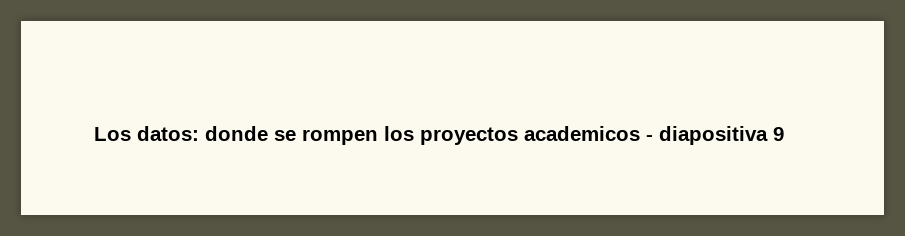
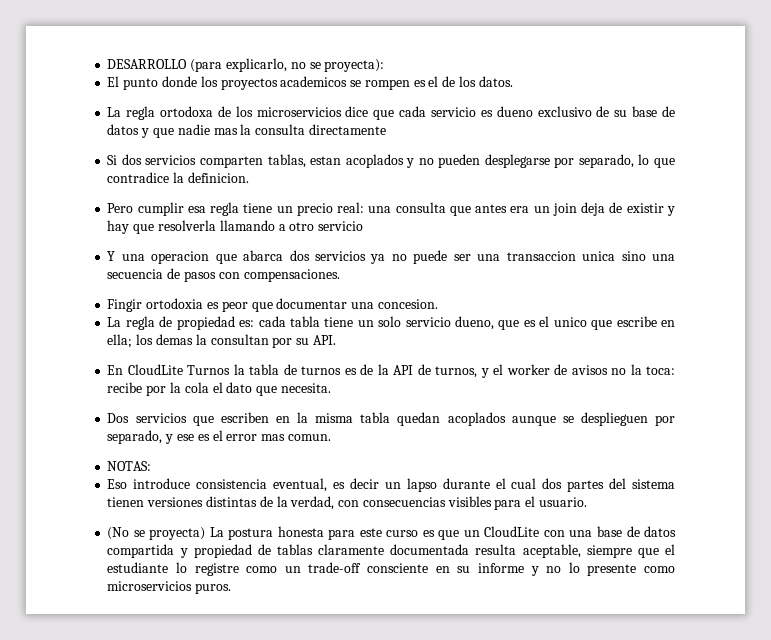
- Los datos: donde se rompen los proyectos academicos - diapositiva 9
+ DESARROLLO (para explicarlo, no se proyecta):
+ El punto donde los proyectos academicos se rompen es el de los datos.
+ La regla ortodoxa de los microservicios dice que cada servicio es dueno exclusivo de su base de datos y que nadie mas la consulta directamente
+ Si dos servicios comparten tablas, estan acoplados y no pueden desplegarse por separado, lo que contradice la definicion.
+ Pero cumplir esa regla tiene un precio real: una consulta que antes era un join deja de existir y hay que resolverla llamando a otro servicio
+ Y una operacion que abarca dos servicios ya no puede ser una transaccion unica sino una secuencia de pasos con compensaciones.
+ Fingir ortodoxia es peor que documentar una concesion.
+ La regla de propiedad es: cada tabla tiene un solo servicio dueno, que es el unico que escribe en ella; los demas la consultan por su API.
+ En CloudLite Turnos la tabla de turnos es de la API de turnos, y el worker de avisos no la toca: recibe por la cola el dato que necesita.
+ Dos servicios que escriben en la misma tabla quedan acoplados aunque se desplieguen por separado, y ese es el error mas comun.
+ NOTAS:
+ Eso introduce consistencia eventual, es decir un lapso durante el cual dos partes del sistema tienen versiones distintas de la verdad, con consecuencias visibles para el usuario.
+ (No se proyecta) La postura honesta para este curso es que un CloudLite con una base de datos compartida y propiedad de tablas claramente documentada resulta aceptable, siempre que el estudiante lo registre como un trade-off consciente en su informe y no lo presente como microservicios puros.

